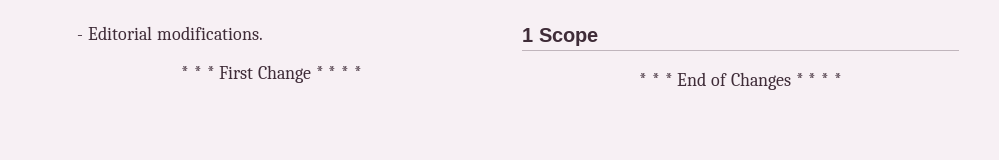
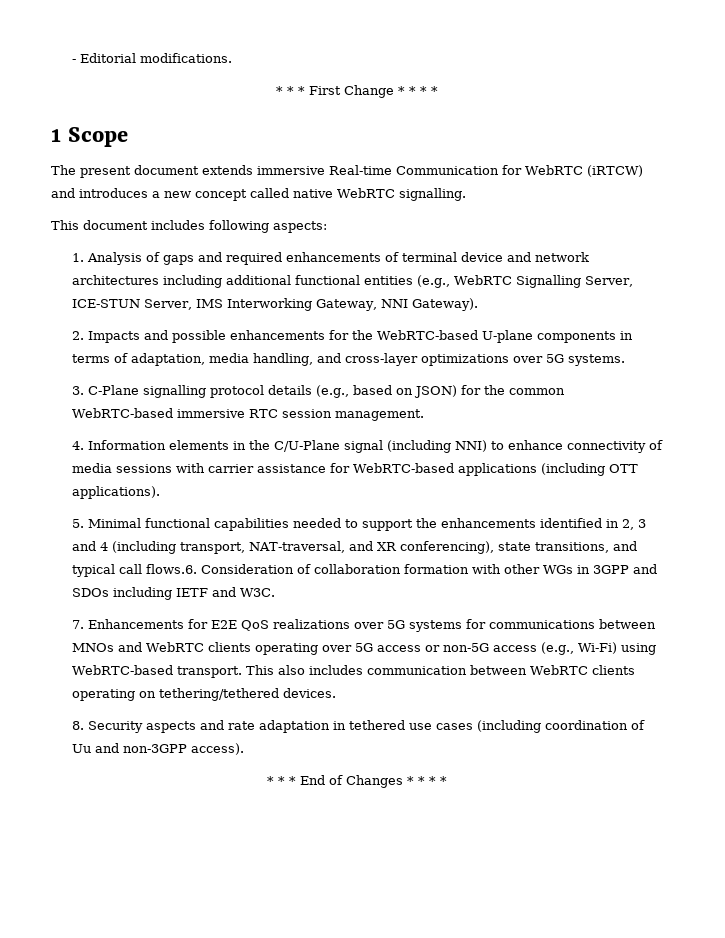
+ The present document extends immersive Real-time Communication for WebRTC (iRTCW) and introduces a new concept called native WebRTC signalling.
+ This document includes following aspects:
+ 1. Analysis of gaps and required enhancements of terminal device and network architectures including additional functional entities (e.g., WebRTC Signalling Server, ICE-STUN Server, IMS Interworking Gateway, NNI Gateway).
+ 2. Impacts and possible enhancements for the WebRTC-based U-plane components in terms of adaptation, media handling, and cross-layer optimizations over 5G systems.
+ 3. C-Plane signalling protocol details (e.g., based on JSON) for the common WebRTC-based immersive RTC session management.
+ 4. Information elements in the C/U-Plane signal (including NNI) to enhance connectivity of media sessions with carrier assistance for WebRTC-based applications (including OTT applications).
+ 5. Minimal functional capabilities needed to support the enhancements identified in 2, 3 and 4 (including transport, NAT-traversal, and XR conferencing), state transitions, and typical call flows.6. Consideration of collaboration formation with other WGs in 3GPP and SDOs including IETF and W3C.
+ 7. Enhancements for E2E QoS realizations over 5G systems for communications between MNOs and WebRTC clients operating over 5G access or non-5G access (e.g., Wi-Fi) using WebRTC-based transport. This also includes communication between WebRTC clients operating on tethering/tethered devices.
+ 8. Security aspects and rate adaptation in tethered use cases (including coordination of Uu and non-3GPP access).

